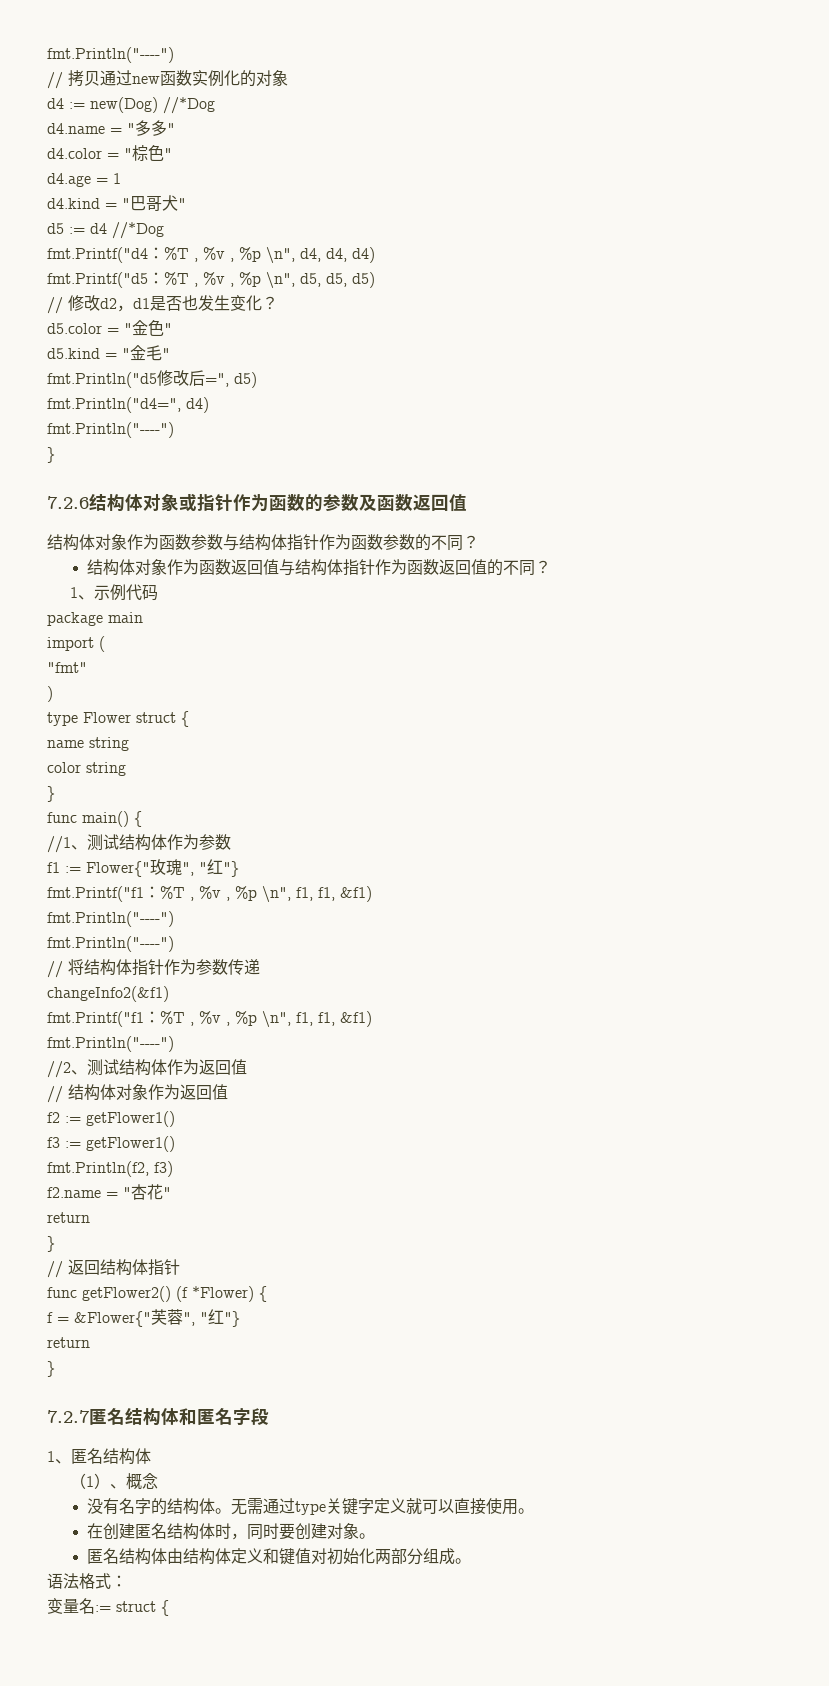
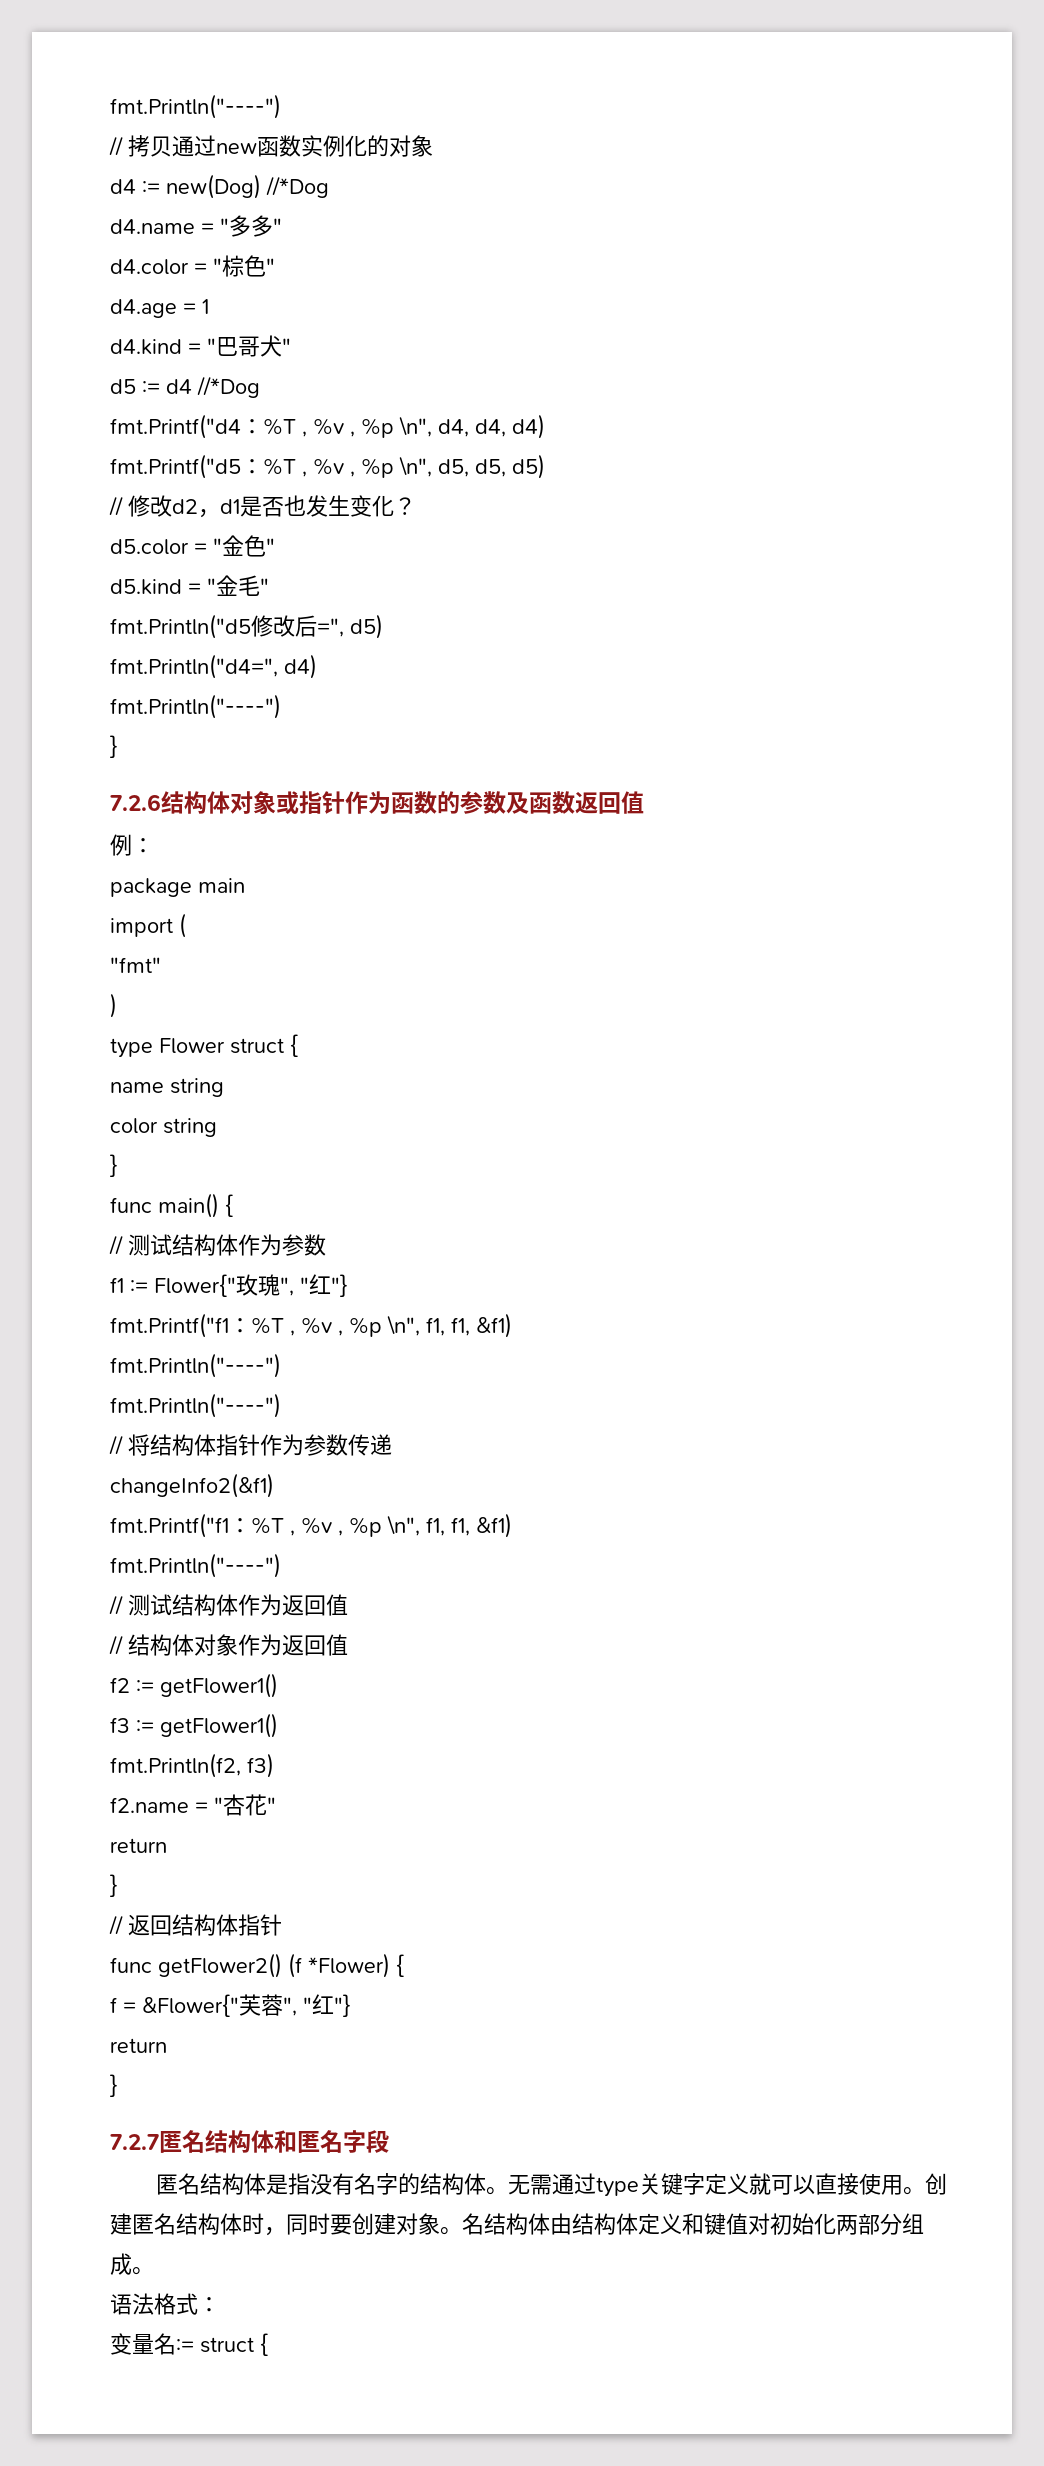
- 结构体对象作为函数参数与结构体指针作为函数参数的不同？
- 结构体对象作为函数返回值与结构体指针作为函数返回值的不同？
- 1、示例代码
+ 例：
- //1、测试结构体作为参数
+ // 测试结构体作为参数
- //2、测试结构体作为返回值
+ // 测试结构体作为返回值
- 1、匿名结构体
- （1）、概念
- 没有名字的结构体。
+ 匿名结构体是指没有名字的结构体。
- 无需通过type关键字定义就可以直接使用。
- 在创建匿名结构体时，同时要创建对象。
- 匿名结构体由结构体定义和键值对初始化两部分组成。
+ 无需通过type关键字定义就可以直接使用。创建匿名结构体时，同时要创建对象。名结构体由结构体定义和键值对初始化两部分组成。

